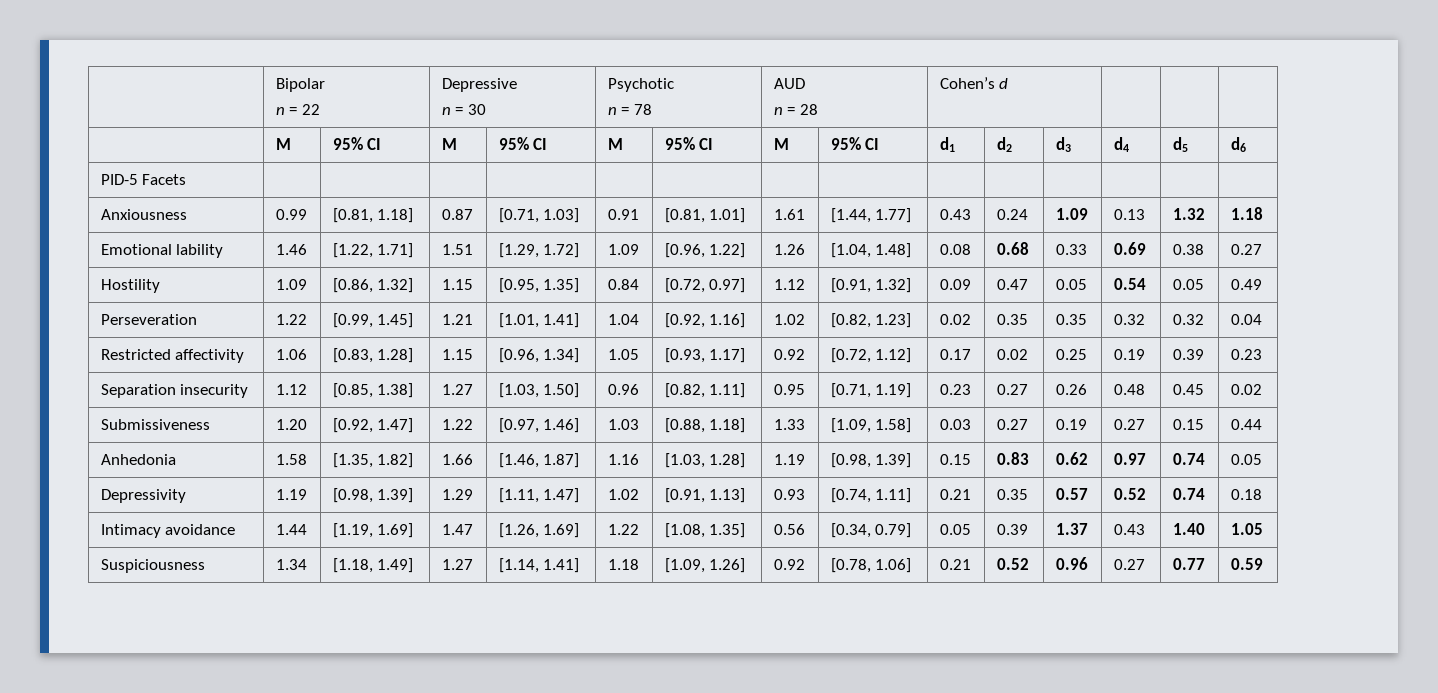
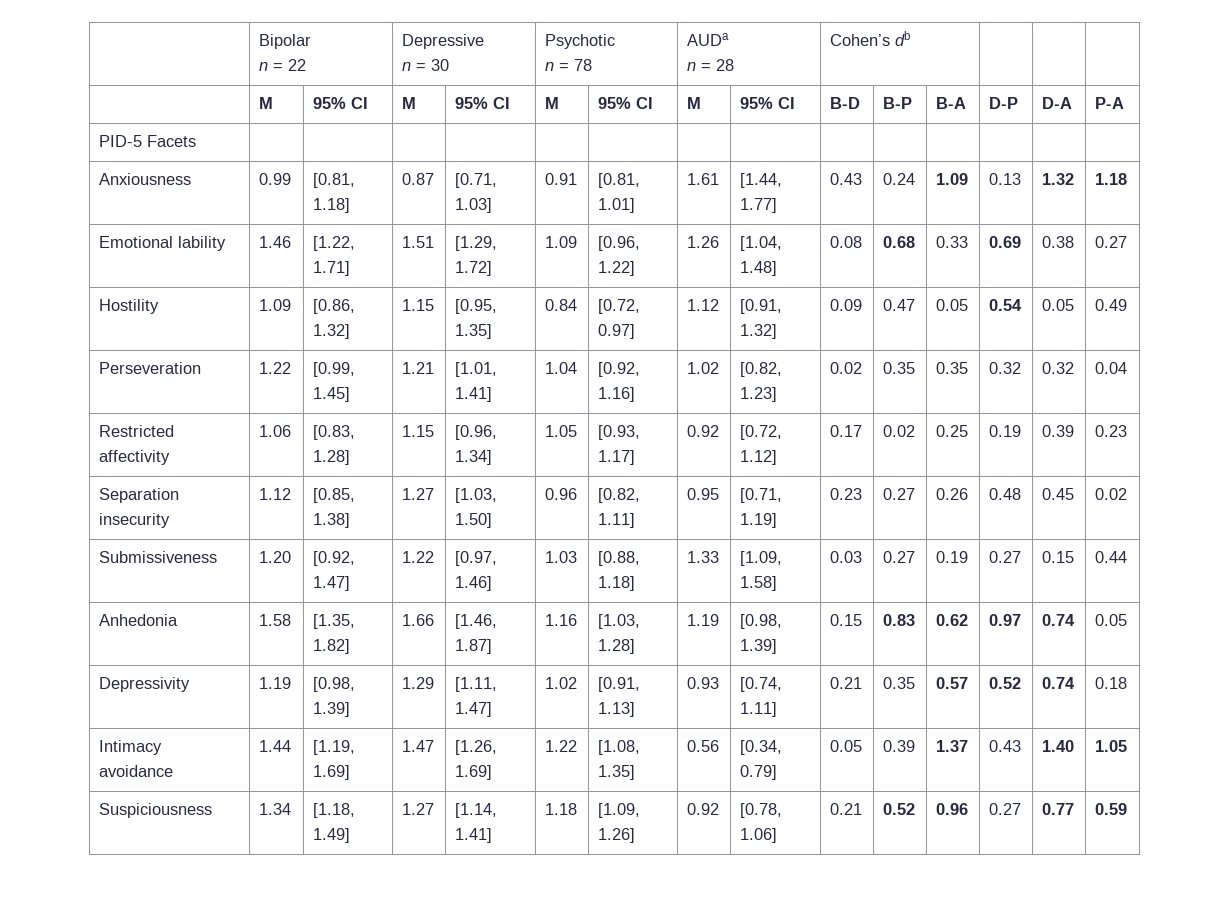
  | Bipolar
  n = 22 | Depressive
  n = 30 | Psychotic
- n = 78 | AUD
- n = 28 | Cohen’s d | | |
+ n = 78 | AUDa
+ n = 28 | Cohen’s db | | |
- | M | 95% CI | M | 95% CI | M | 95% CI | M | 95% CI | d1 | d2 | d3 | d4 | d5 | d6
+ | M | 95% CI | M | 95% CI | M | 95% CI | M | 95% CI | B-D | B-P | B-A | D-P | D-A | P-A

